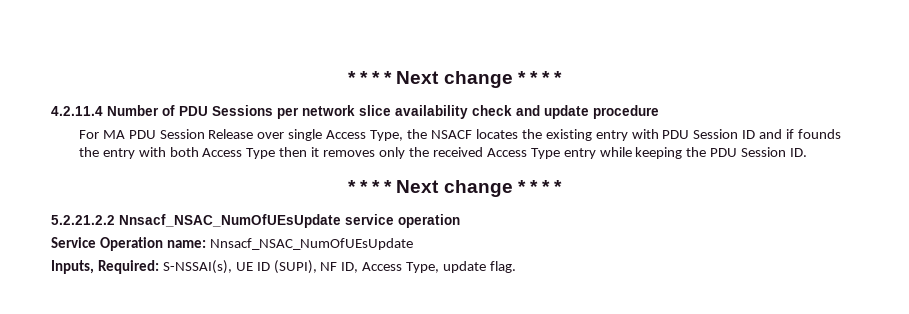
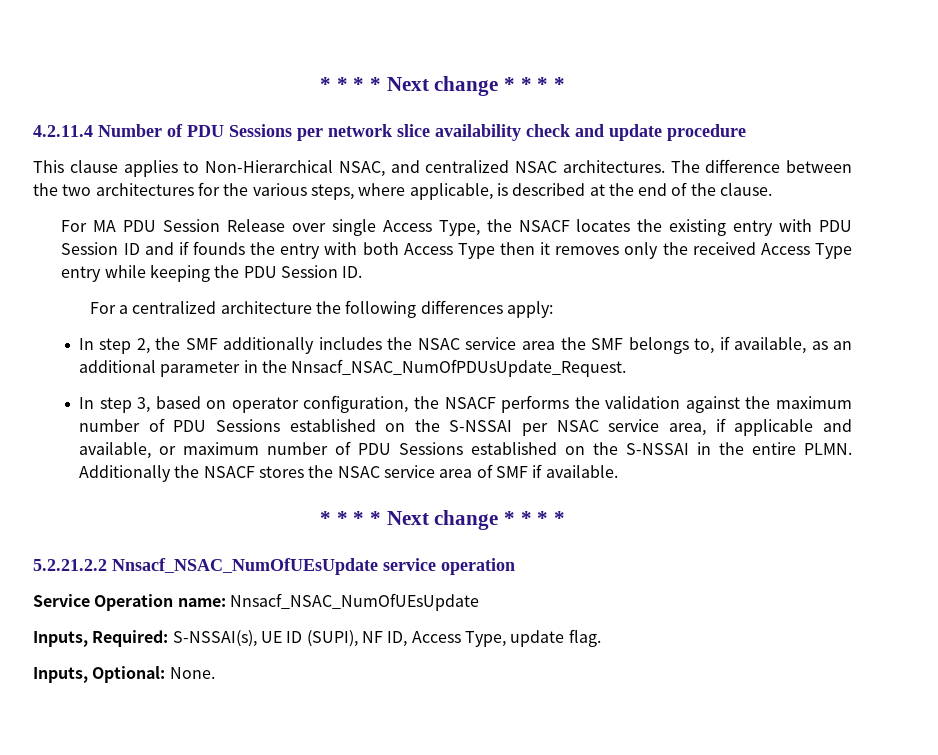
+ This clause applies to Non-Hierarchical NSAC, and centralized NSAC architectures. The difference between the two architectures for the various steps, where applicable, is described at the end of the clause.
+ For a centralized architecture the following differences apply:
+ In step 2, the SMF additionally includes the NSAC service area the SMF belongs to, if available, as an additional parameter in the Nnsacf_NSAC_NumOfPDUsUpdate_Request.
+ In step 3, based on operator configuration, the NSACF performs the validation against the maximum number of PDU Sessions established on the S-NSSAI per NSAC service area, if applicable and available, or maximum number of PDU Sessions established on the S-NSSAI in the entire PLMN. Additionally the NSACF stores the NSAC service area of SMF if available.
+ Inputs, Optional: None.

